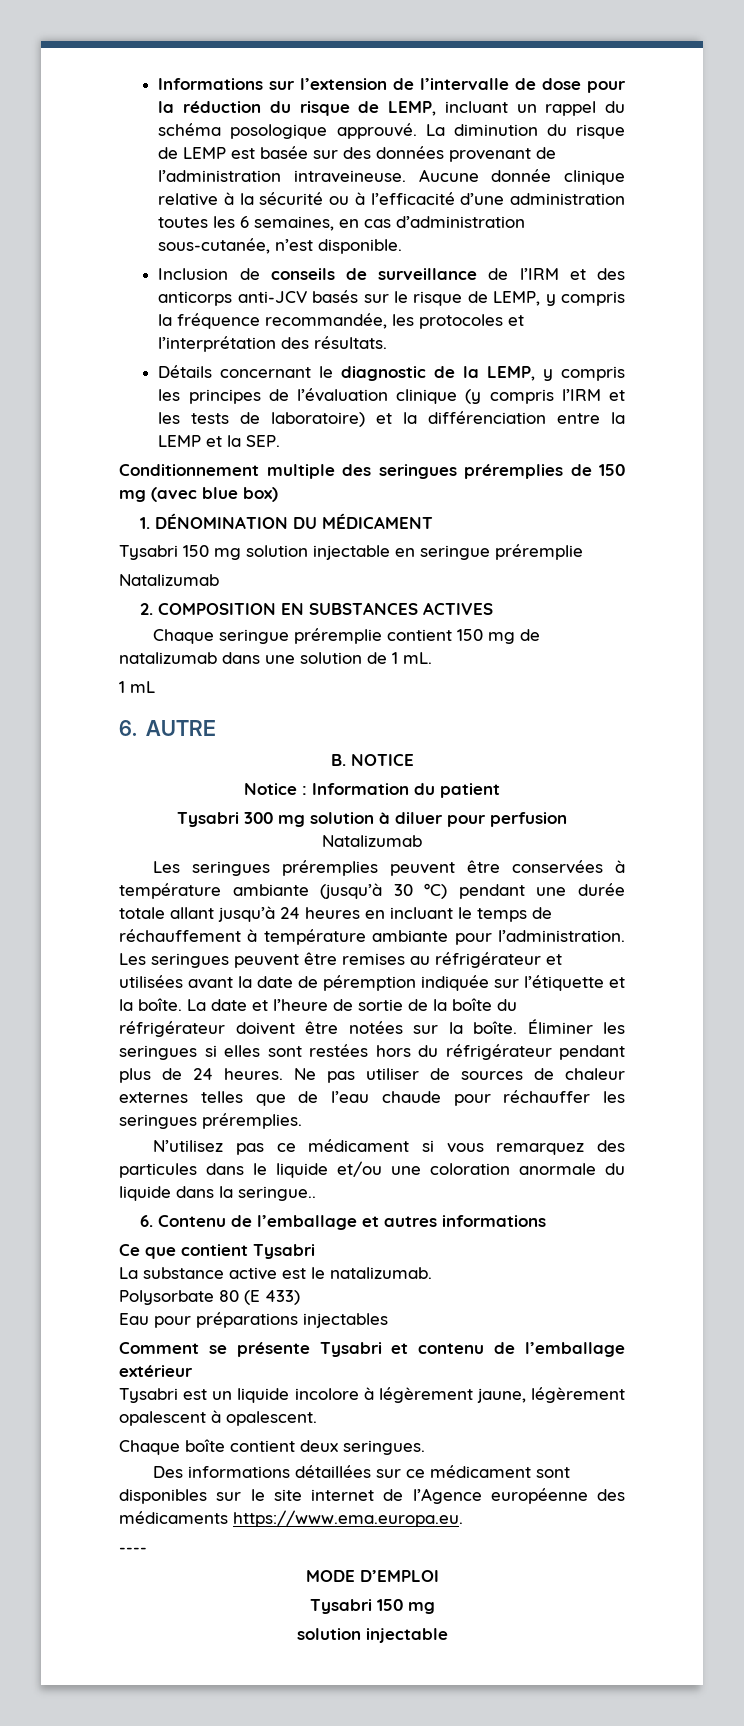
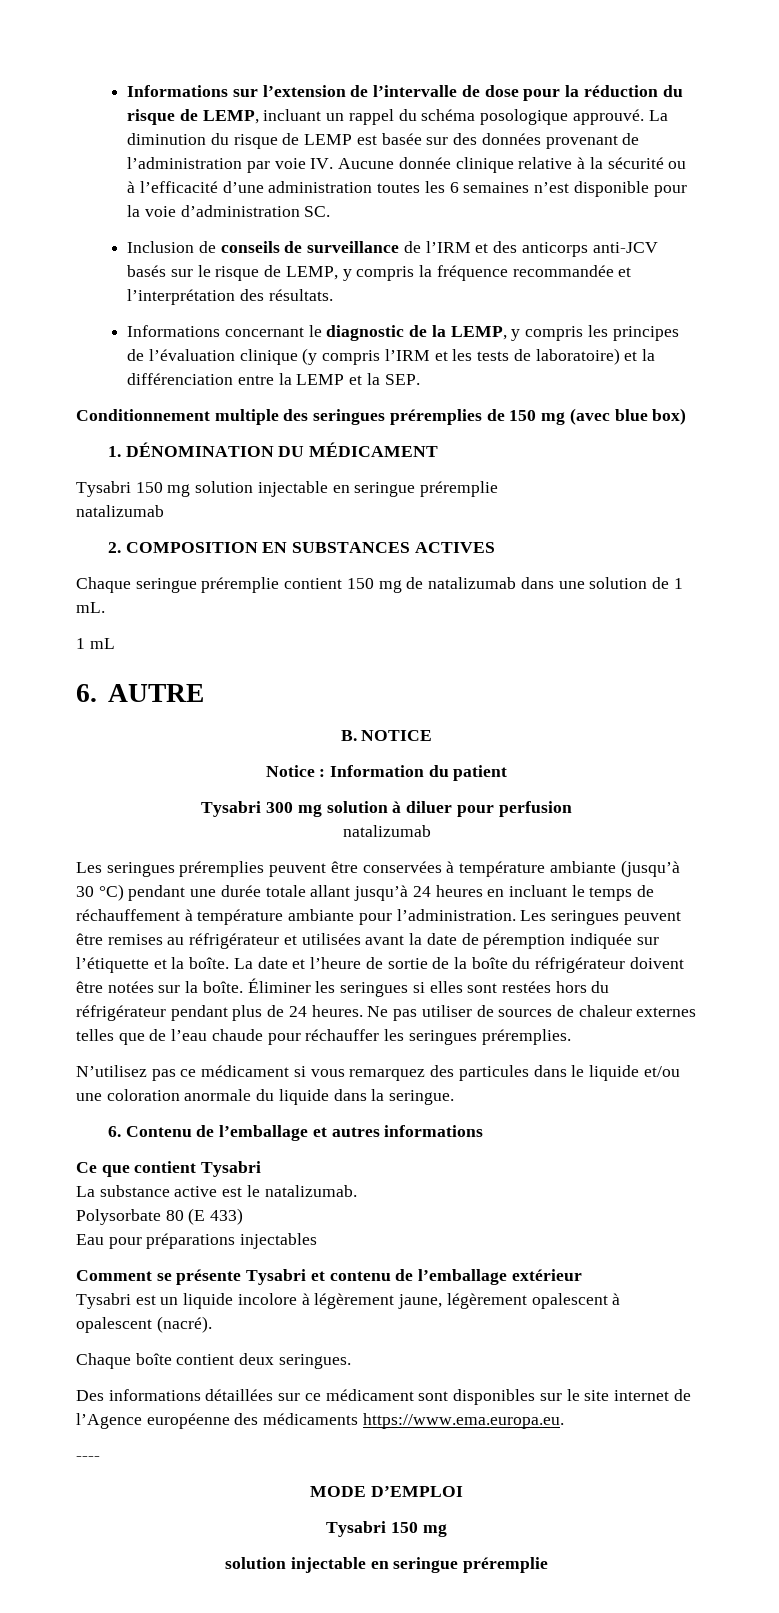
- La diminution du risque de LEMP est basée sur des données provenant de l’administration intraveineuse. Aucune donnée clinique relative à la sécurité ou à l’efficacité d’une administration toutes les 6 semaines, en cas d’administration sous-cutanée, n’est disponible.
+ La diminution du risque de LEMP est basée sur des données provenant de l’administration par voie IV. Aucune donnée clinique relative à la sécurité ou à l’efficacité d’une administration toutes les 6 semaines n’est disponible pour la voie d’administration SC.
- Inclusion de conseils de surveillance de l’IRM et des anticorps anti-JCV basés sur le risque de LEMP, y compris la fréquence recommandée, les protocoles et l’interprétation des résultats.
+ Inclusion de conseils de surveillance de l’IRM et des anticorps anti-JCV basés sur le risque de LEMP, y compris la fréquence recommandée et l’interprétation des résultats.
- Détails concernant le diagnostic de la LEMP, y compris les principes de l’évaluation clinique (y compris l’IRM et les tests de laboratoire) et la différenciation entre la LEMP et la SEP.
+ Informations concernant le diagnostic de la LEMP, y compris les principes de l’évaluation clinique (y compris l’IRM et les tests de laboratoire) et la différenciation entre la LEMP et la SEP.
  Tysabri 150 mg solution injectable en seringue préremplie
- Natalizumab
+ natalizumab
  Tysabri 300 mg solution à diluer pour perfusion
- Natalizumab
+ natalizumab
- N’utilisez pas ce médicament si vous remarquez des particules dans le liquide et/ou une coloration anormale du liquide dans la seringue..
+ N’utilisez pas ce médicament si vous remarquez des particules dans le liquide et/ou une coloration anormale du liquide dans la seringue.
- Tysabri est un liquide incolore à légèrement jaune, légèrement opalescent à opalescent.
+ Tysabri est un liquide incolore à légèrement jaune, légèrement opalescent à opalescent (nacré).
  MODE D’EMPLOI
  Tysabri 150 mg
- solution injectable
+ solution injectable en seringue préremplie

